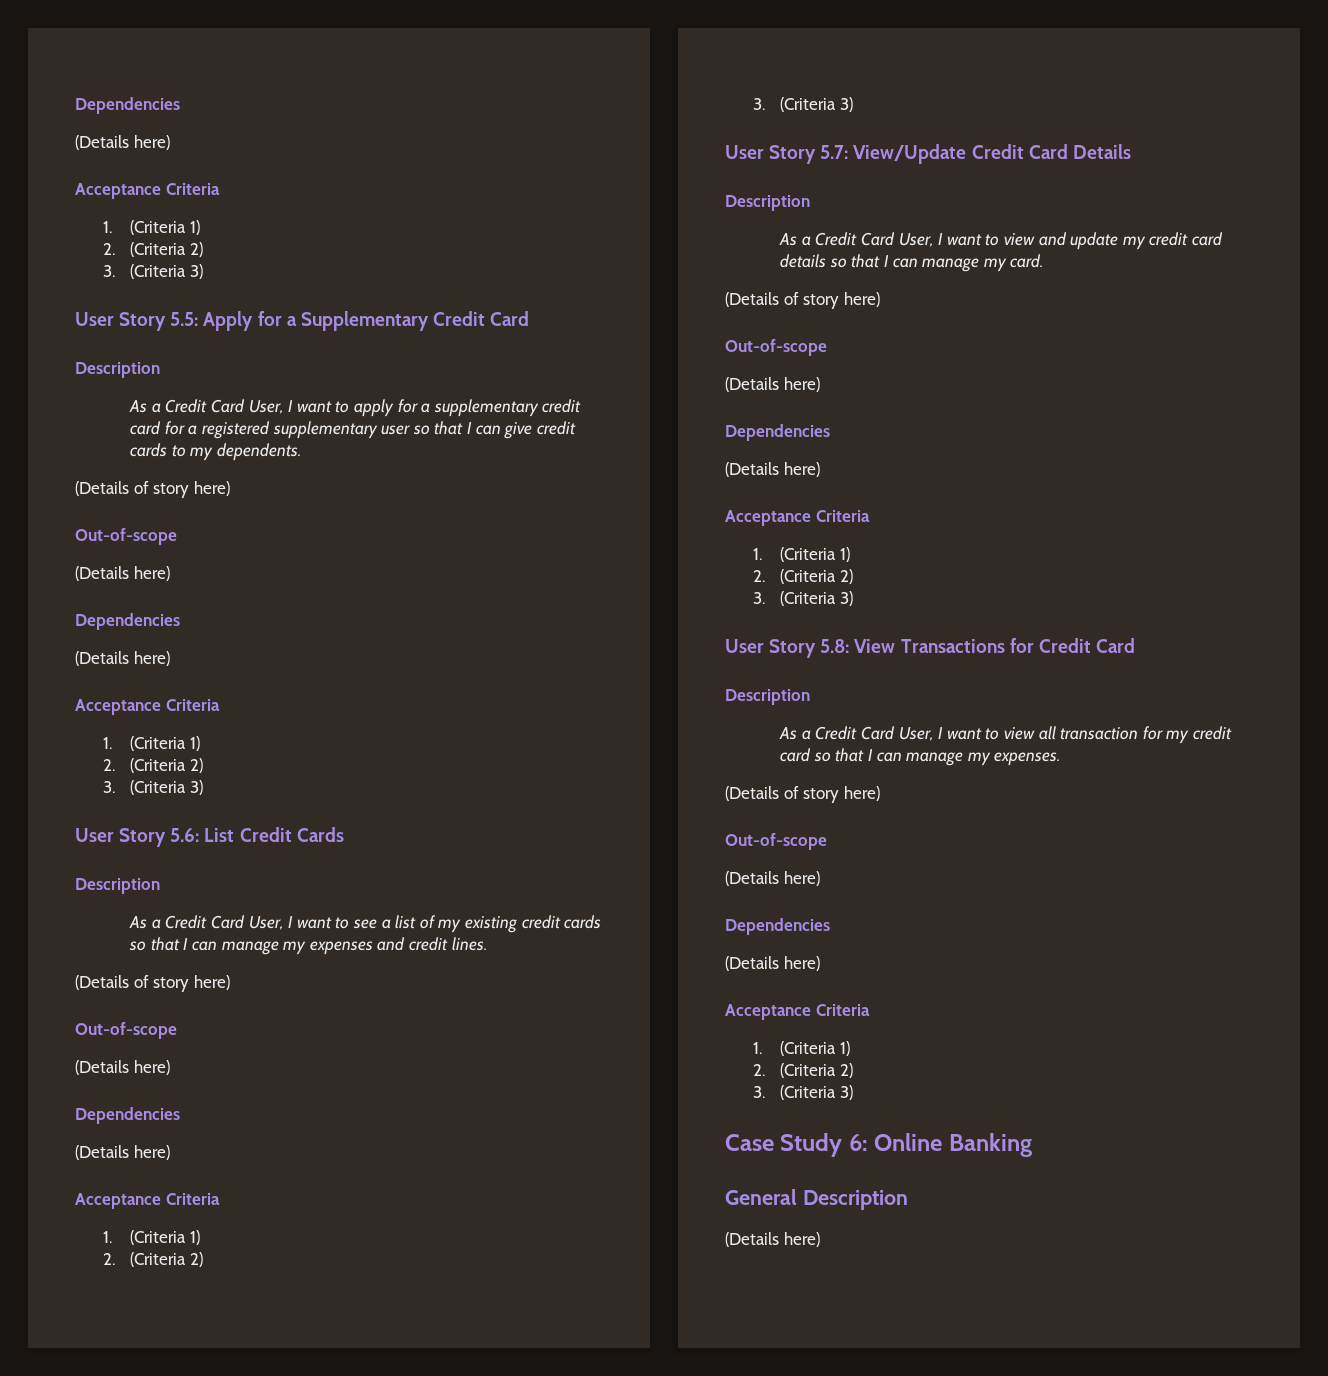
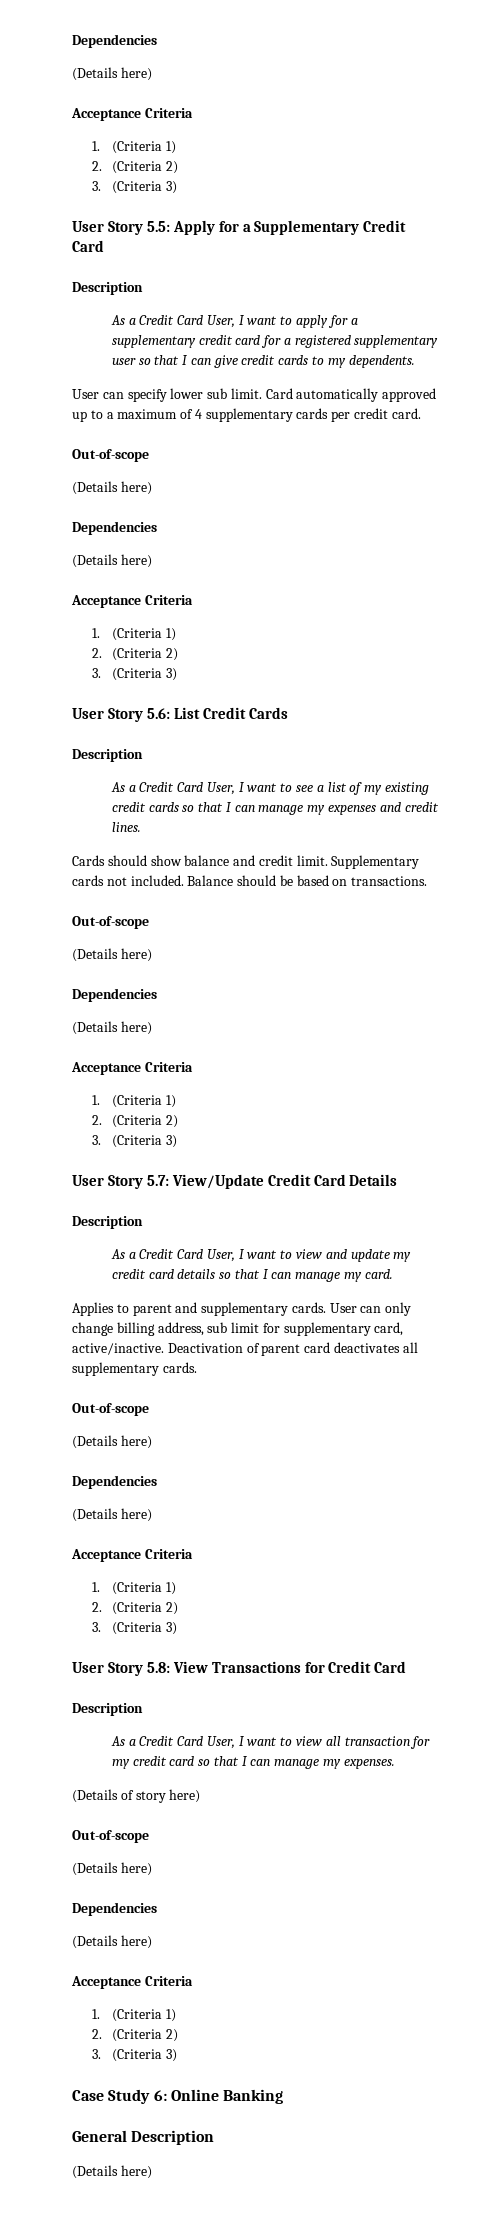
  As a Credit Card User, I want to apply for a supplementary credit card for a registered supplementary user so that I can give credit cards to my dependents.
- (Details of story here)
+ User can specify lower sub limit. Card automatically approved up to a maximum of 4 supplementary cards per credit card.
  As a Credit Card User, I want to see a list of my existing credit cards so that I can manage my expenses and credit lines.
- (Details of story here)
+ Cards should show balance and credit limit. Supplementary cards not included. Balance should be based on transactions.
  As a Credit Card User, I want to view and update my credit card details so that I can manage my card.
- (Details of story here)
+ Applies to parent and supplementary cards. User can only change billing address, sub limit for supplementary card, active/inactive. Deactivation of parent card deactivates all supplementary cards.

